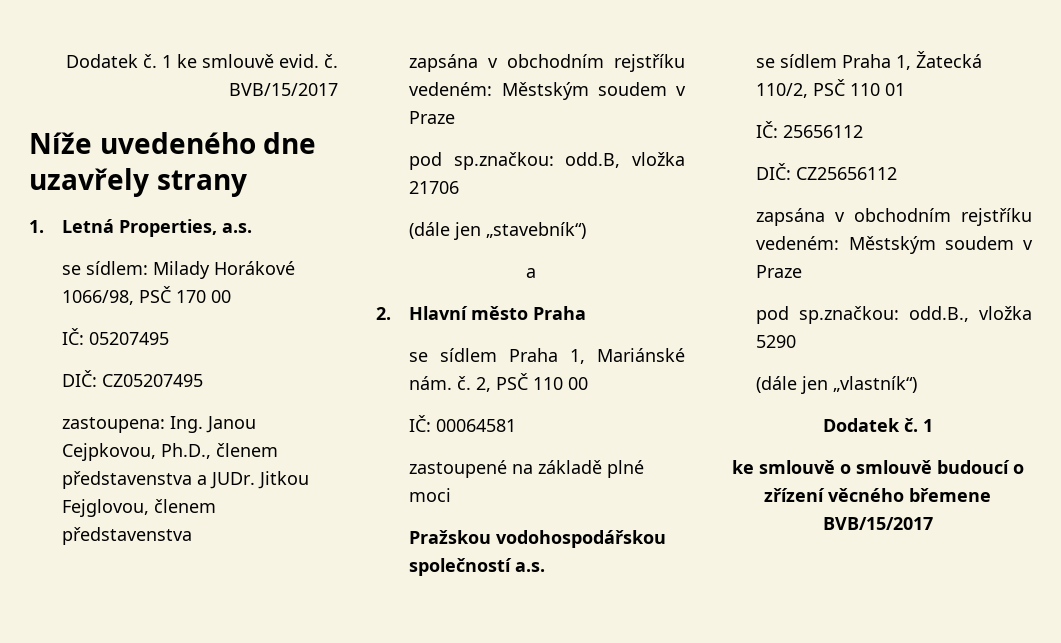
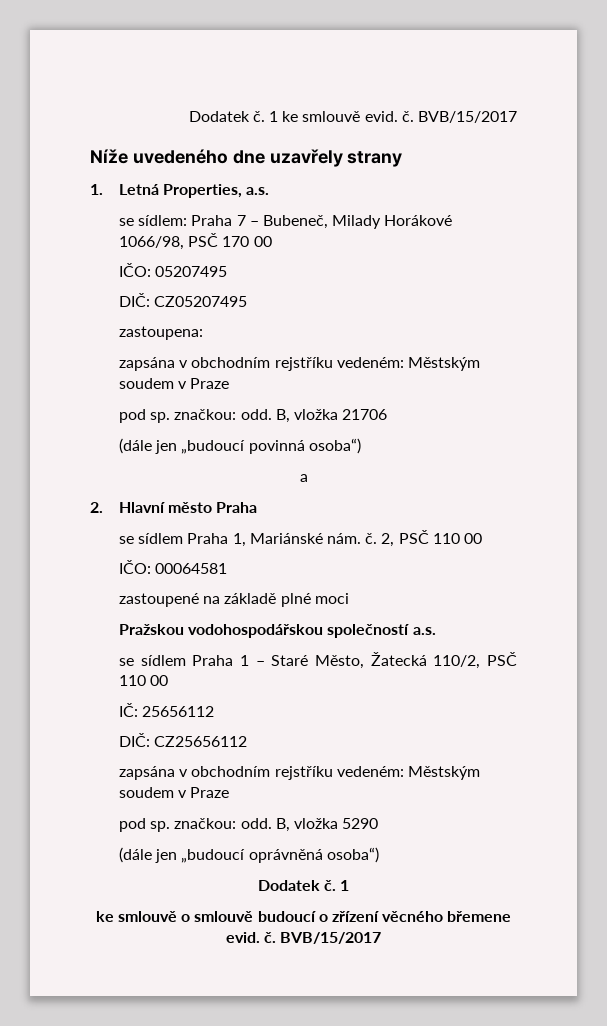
- se sídlem: Milady Horákové 1066/98, PSČ 170 00
+ se sídlem: Praha 7 – Bubeneč, Milady Horákové 1066/98, PSČ 170 00
- IČ: 05207495
+ IČO: 05207495
- zastoupena: Ing. Janou Cejpkovou, Ph.D., členem představenstva a JUDr. Jitkou Fejglovou, členem představenstva
+ zastoupena:
- pod sp.značkou: odd.B, vložka 21706
+ pod sp. značkou: odd. B, vložka 21706
- (dále jen „stavebník“)
+ (dále jen „budoucí povinná osoba“)
- IČ: 00064581
+ IČO: 00064581
- se sídlem Praha 1, Žatecká 110/2, PSČ 110 01
+ se sídlem Praha 1 – Staré Město, Žatecká 110/2, PSČ 110 00
- pod sp.značkou: odd.B., vložka 5290
+ pod sp. značkou: odd. B, vložka 5290
- (dále jen „vlastník“)
+ (dále jen „budoucí oprávněná osoba“)
- ke smlouvě o smlouvě budoucí o zřízení věcného břemene BVB/15/2017
+ ke smlouvě o smlouvě budoucí o zřízení věcného břemene evid. č. BVB/15/2017

